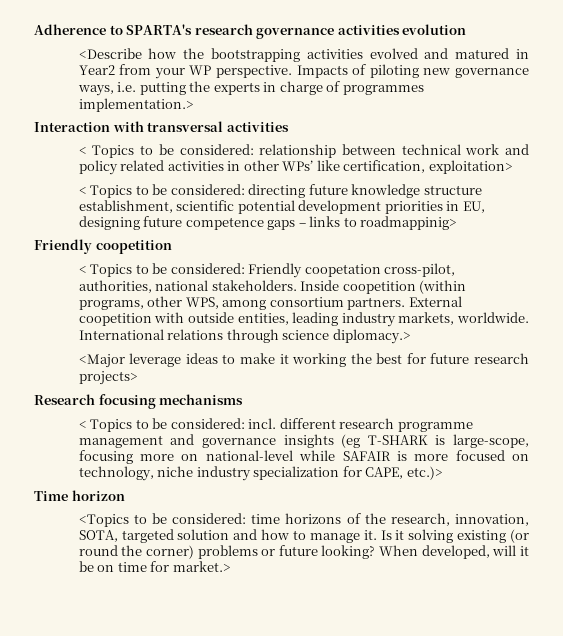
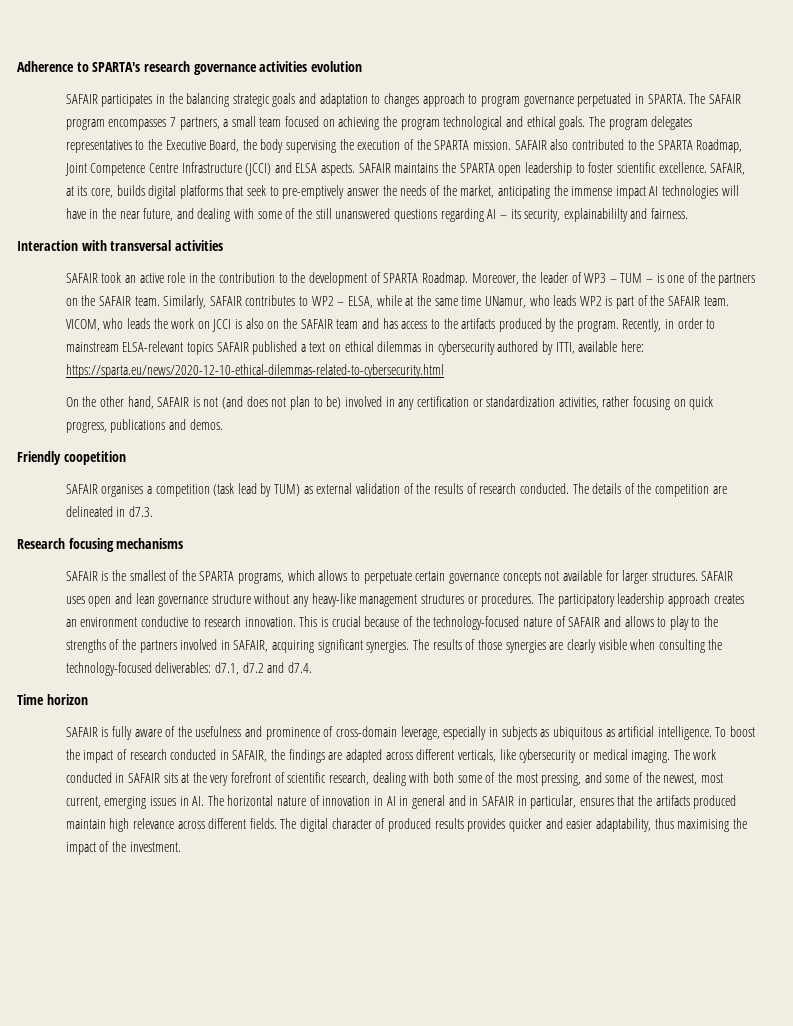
- <Describe how the bootstrapping activities evolved and matured in Year2 from your WP perspective. Impacts of piloting new governance ways, i.e. putting the experts in charge of programmes implementation.>
+ SAFAIR participates in the balancing strategic goals and adaptation to changes approach to program governance perpetuated in SPARTA. The SAFAIR program encompasses 7 partners, a small team focused on achieving the program technological and ethical goals. The program delegates representatives to the Executive Board, the body supervising the execution of the SPARTA mission. SAFAIR also contributed to the SPARTA Roadmap, Joint Competence Centre Infrastructure (JCCI) and ELSA aspects. SAFAIR maintains the SPARTA open leadership to foster scientific excellence. SAFAIR, at its core, builds digital platforms that seek to pre-emptively answer the needs of the market, anticipating the immense impact AI technologies will have in the near future, and dealing with some of the still unanswered questions regarding AI – its security, explainabililty and fairness.
  Interaction with transversal activities
- < Topics to be considered: relationship between technical work and policy related activities in other WPs’ like certification, exploitation>
- < Topics to be considered: directing future knowledge structure establishment, scientific potential development priorities in EU, designing future competence gaps – links to roadmappinig>
+ SAFAIR took an active role in the contribution to the development of SPARTA Roadmap. Moreover, the leader of WP3 – TUM – is one of the partners on the SAFAIR team. Similarly, SAFAIR contributes to WP2 – ELSA, while at the same time UNamur, who leads WP2 is part of the SAFAIR team. VICOM, who leads the work on JCCI is also on the SAFAIR team and has access to the artifacts produced by the program. Recently, in order to mainstream ELSA-relevant topics SAFAIR published a text on ethical dilemmas in cybersecurity authored by ITTI, available here: https://sparta.eu/news/2020-12-10-ethical-dilemmas-related-to-cybersecurity.html
+ On the other hand, SAFAIR is not (and does not plan to be) involved in any certification or standardization activities, rather focusing on quick progress, publications and demos.
  Friendly coopetition
- < Topics to be considered: Friendly coopetation cross-pilot, authorities, national stakeholders. Inside coopetition (within programs, other WPS, among consortium partners. External coopetition with outside entities, leading industry markets, worldwide. International relations through science diplomacy.>
- <Major leverage ideas to make it working the best for future research projects>
+ SAFAIR organises a competition (task lead by TUM) as external validation of the results of research conducted. The details of the competition are delineated in d7.3.
  Research focusing mechanisms
- < Topics to be considered: incl. different research programme management and governance insights (eg T-SHARK is large-scope, focusing more on national-level while SAFAIR is more focused on technology, niche industry specialization for CAPE, etc.)>
+ SAFAIR is the smallest of the SPARTA programs, which allows to perpetuate certain governance concepts not available for larger structures. SAFAIR uses open and lean governance structure without any heavy-like management structures or procedures. The participatory leadership approach creates an environment conductive to research innovation. This is crucial because of the technology-focused nature of SAFAIR and allows to play to the strengths of the partners involved in SAFAIR, acquiring significant synergies. The results of those synergies are clearly visible when consulting the technology-focused deliverables: d7.1, d7.2 and d7.4.
  Time horizon
- <Topics to be considered: time horizons of the research, innovation, SOTA, targeted solution and how to manage it. Is it solving existing (or round the corner) problems or future looking? When developed, will it be on time for market.>
+ SAFAIR is fully aware of the usefulness and prominence of cross-domain leverage, especially in subjects as ubiquitous as artificial intelligence. To boost the impact of research conducted in SAFAIR, the findings are adapted across different verticals, like cybersecurity or medical imaging. The work conducted in SAFAIR sits at the very forefront of scientific research, dealing with both some of the most pressing, and some of the newest, most current, emerging issues in AI. The horizontal nature of innovation in AI in general and in SAFAIR in particular, ensures that the artifacts produced maintain high relevance across different fields. The digital character of produced results provides quicker and easier adaptability, thus maximising the impact of the investment.

